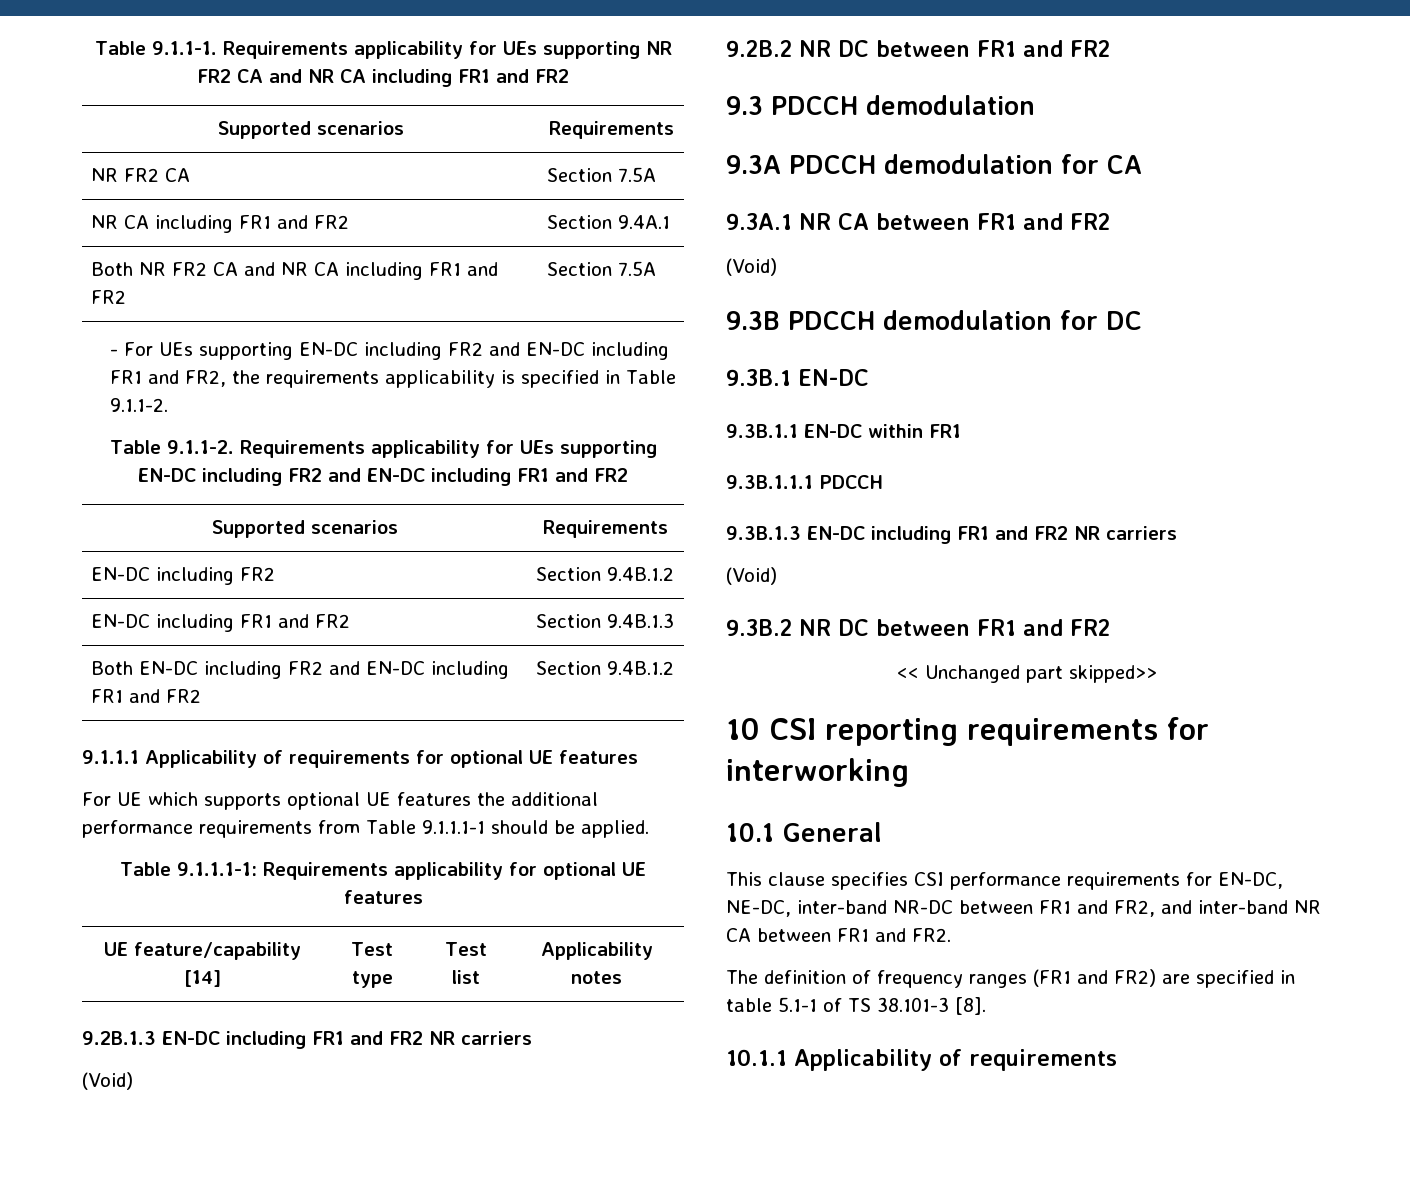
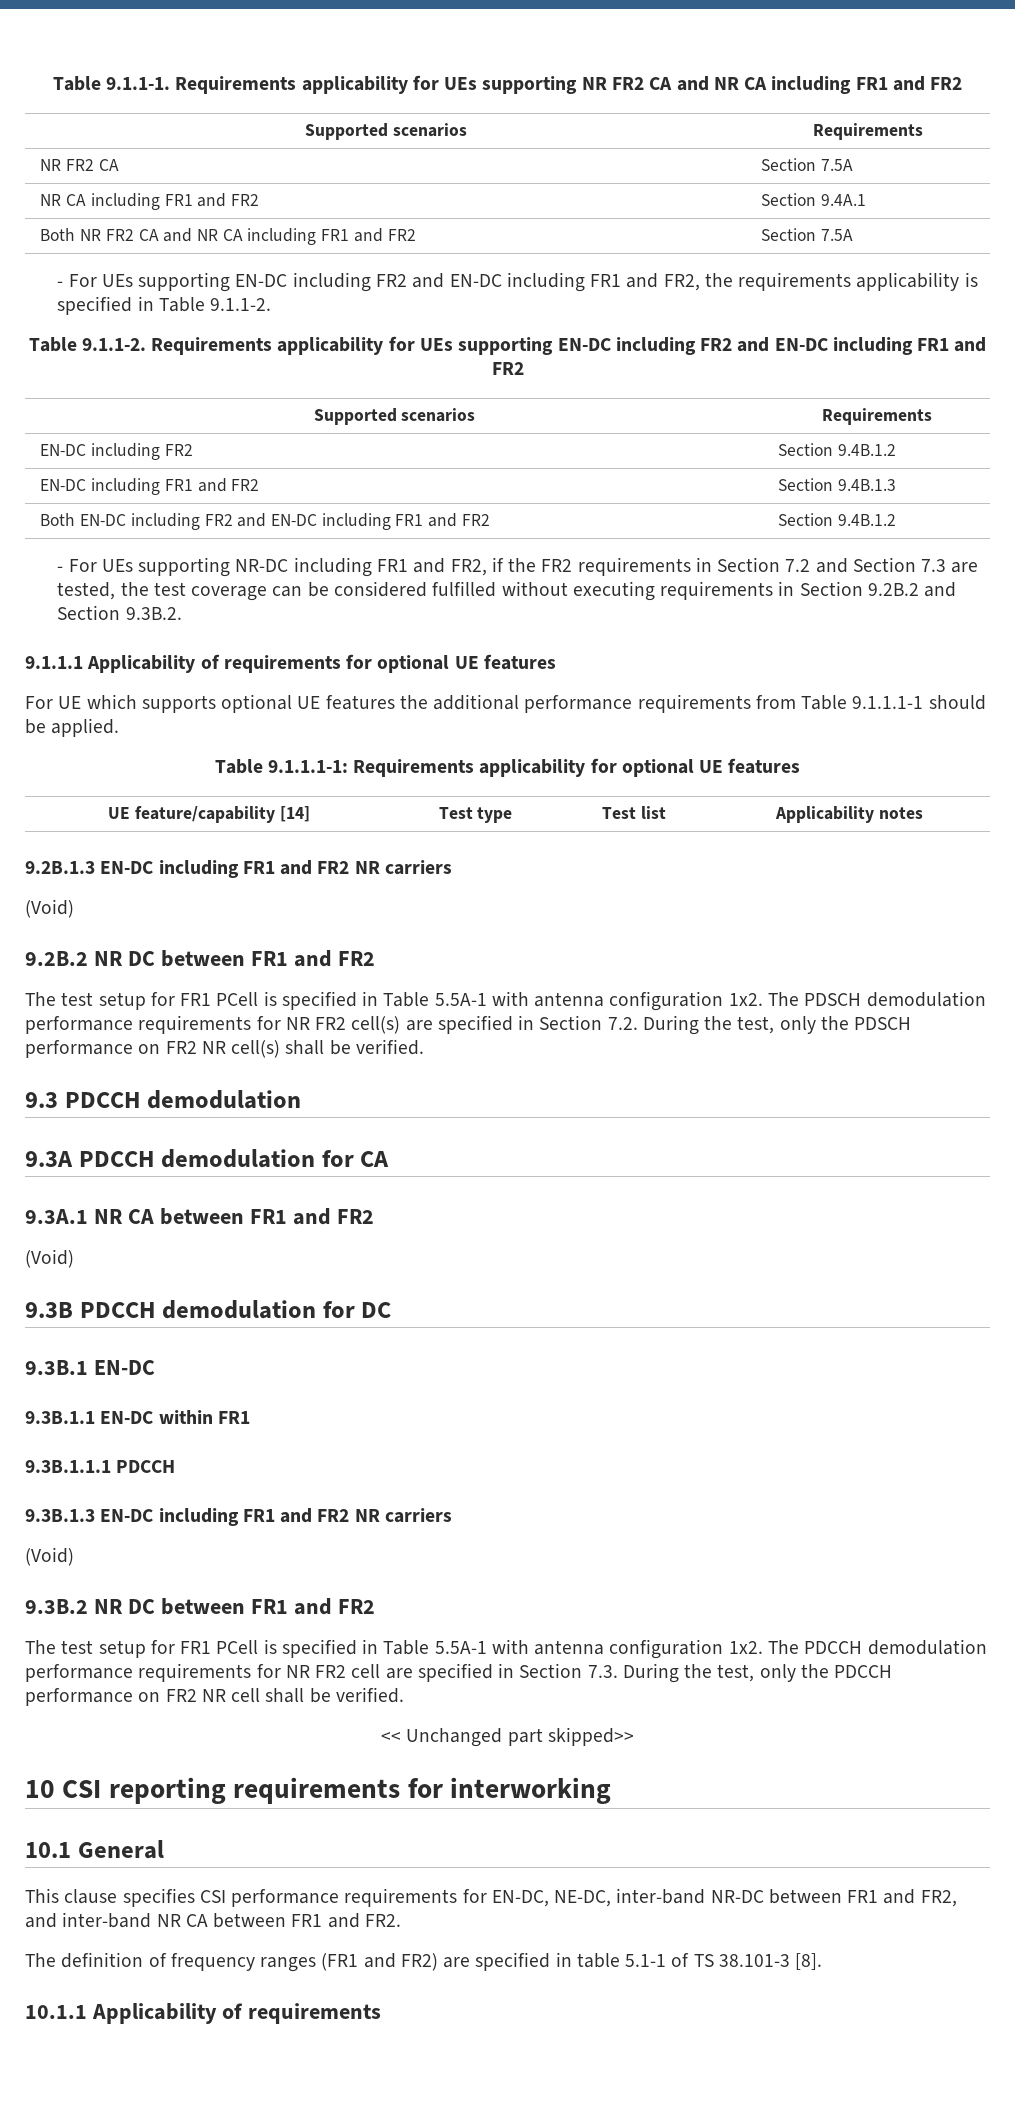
+ - For UEs supporting NR-DC including FR1 and FR2, if the FR2 requirements in Section 7.2 and Section 7.3 are tested, the test coverage can be considered fulfilled without executing requirements in Section 9.2B.2 and Section 9.3B.2.
+ The test setup for FR1 PCell is specified in Table 5.5A-1 with antenna configuration 1x2. The PDSCH demodulation performance requirements for NR FR2 cell(s) are specified in Section 7.2. During the test, only the PDSCH performance on FR2 NR cell(s) shall be verified.
+ The test setup for FR1 PCell is specified in Table 5.5A-1 with antenna configuration 1x2. The PDCCH demodulation performance requirements for NR FR2 cell are specified in Section 7.3. During the test, only the PDCCH performance on FR2 NR cell shall be verified.

